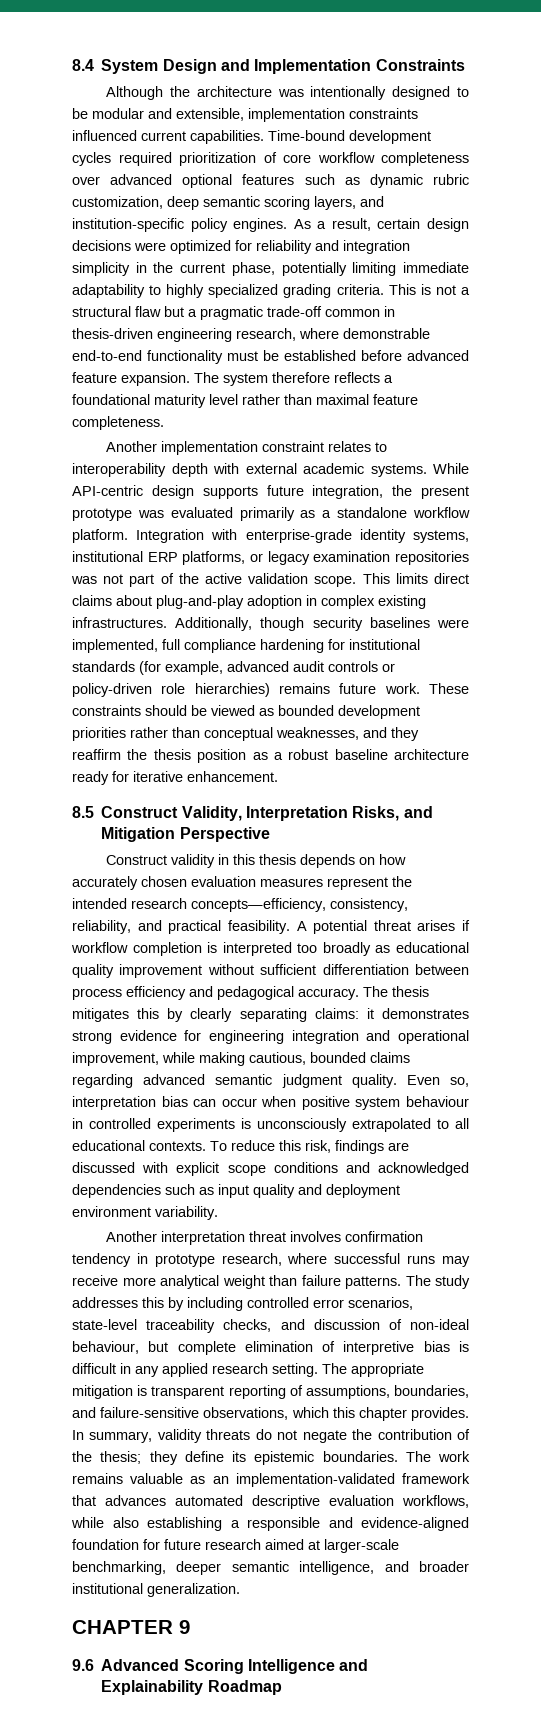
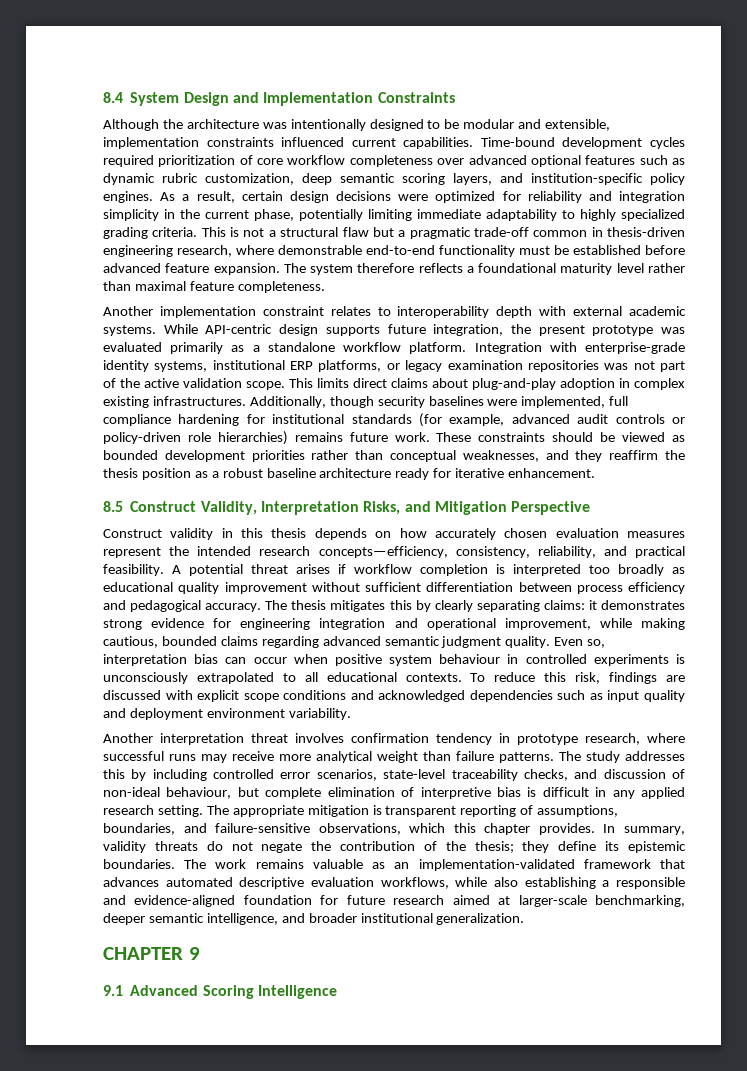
- 9.6 Advanced Scoring Intelligence and Explainability Roadmap
+ 9.1 Advanced Scoring Intelligence

